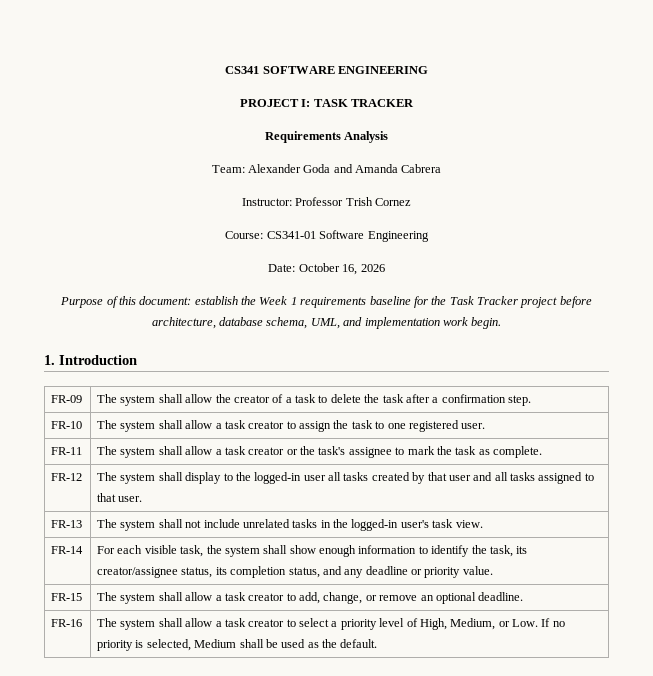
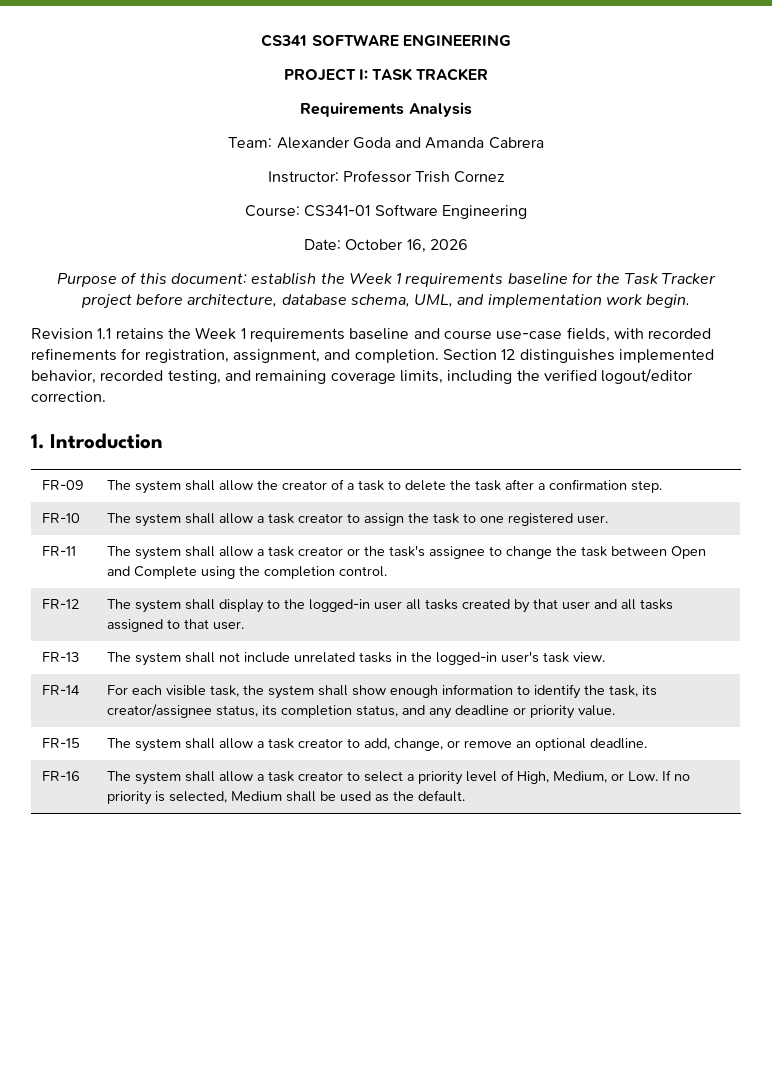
+ Revision 1.1 retains the Week 1 requirements baseline and course use-case fields, with recorded refinements for registration, assignment, and completion. Section 12 distinguishes implemented behavior, recorded testing, and remaining coverage limits, including the verified logout/editor correction.
- FR-11 | The system shall allow a task creator or the task's assignee to mark the task as complete.
+ FR-11 | The system shall allow a task creator or the task's assignee to change the task between Open and Complete using the completion control.

